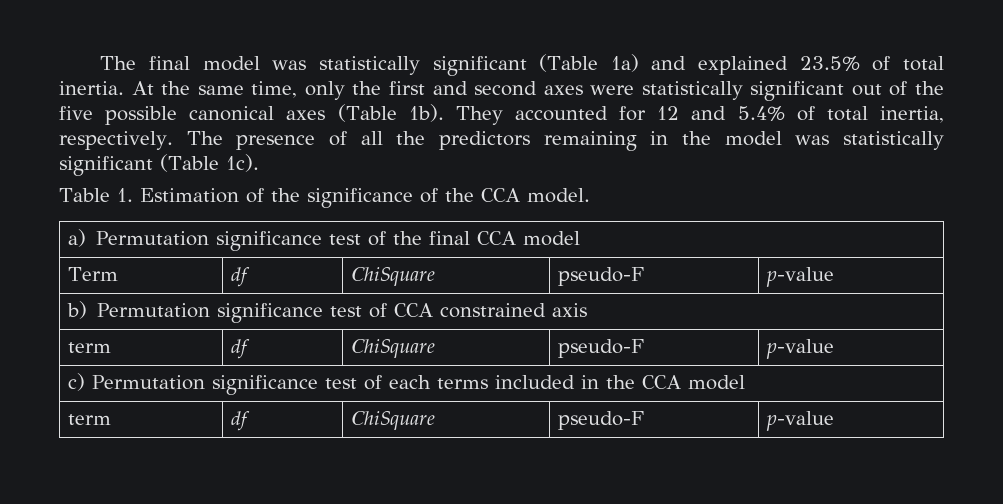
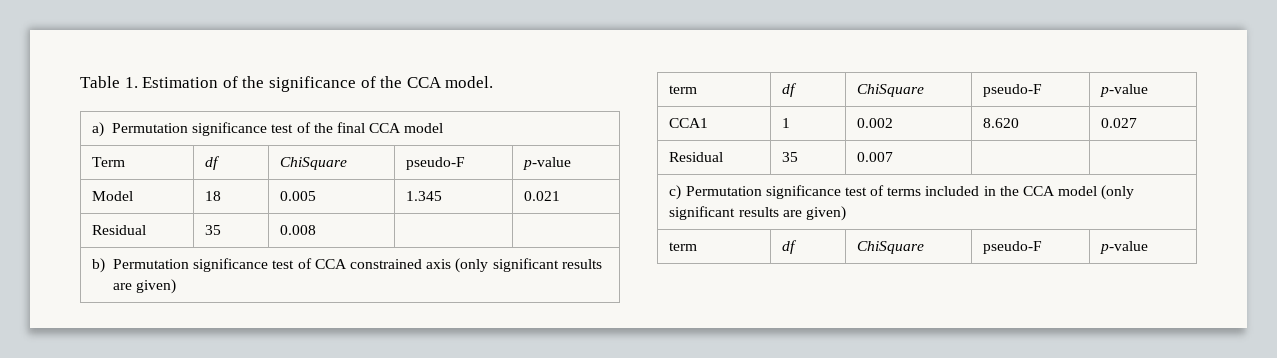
- The final model was statistically significant (Table 1a) and explained 23.5% of total inertia. At the same time, only the first and second axes were statistically significant out of the five possible canonical axes (Table 1b). They accounted for 12 and 5.4% of total inertia, respectively. The presence of all the predictors remaining in the model was statistically significant (Table 1c).
+ Model | 18 | 0.005 | 1.345 | 0.021
+ Residual | 35 | 0.008 | |
- b) Permutation significance test of CCA constrained axis
+ b) Permutation significance test of CCA constrained axis (only significant results are given)
  term | df | ChiSquare | pseudo-F | p-value
+ CCA1 | 1 | 0.002 | 8.620 | 0.027
+ Residual | 35 | 0.007 | |
- c) Permutation significance test of each terms included in the CCA model
+ c) Permutation significance test of terms included in the CCA model (only significant results are given)

